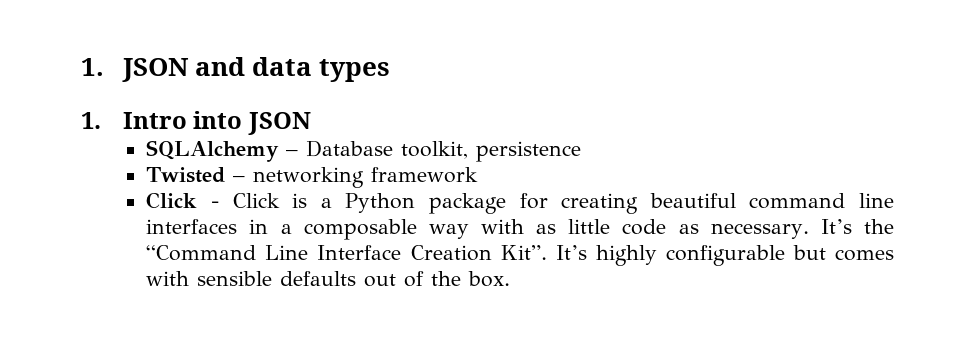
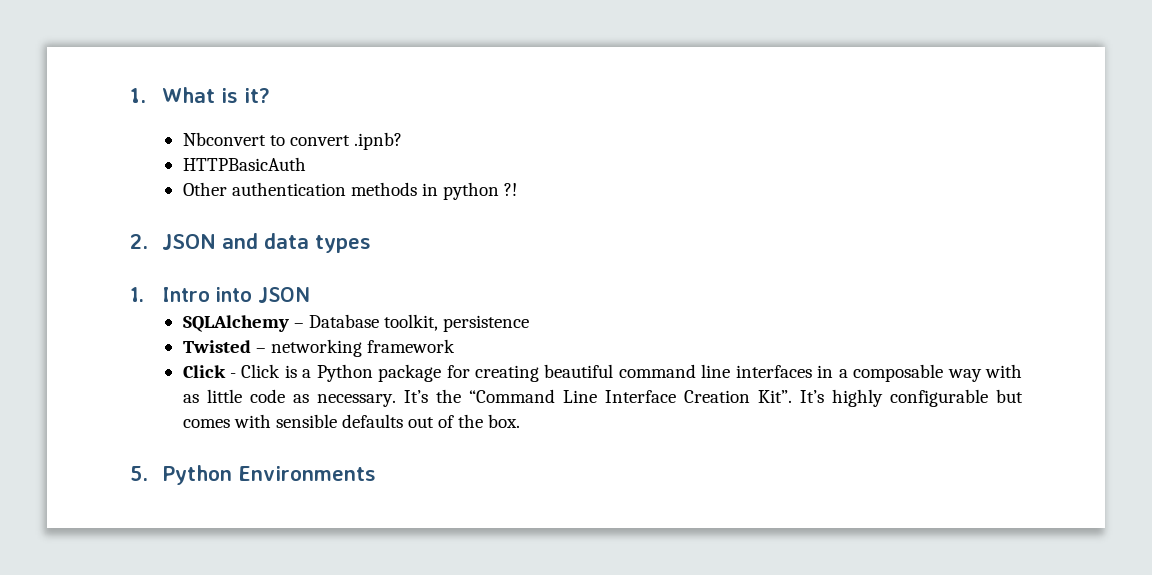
- 1. JSON and data types
+ 1. What is it?
+ Nbconvert to convert .ipnb?
+ HTTPBasicAuth
+ Other authentication methods in python ?!
+ 2. JSON and data types
+ 5. Python Environments

